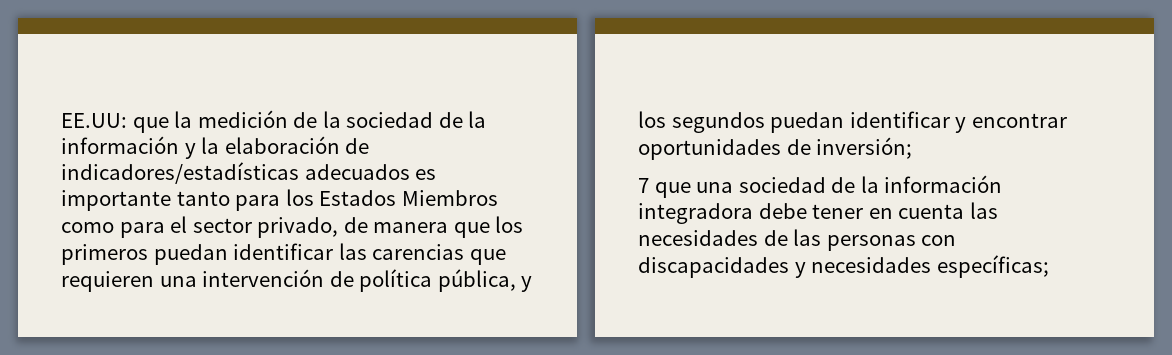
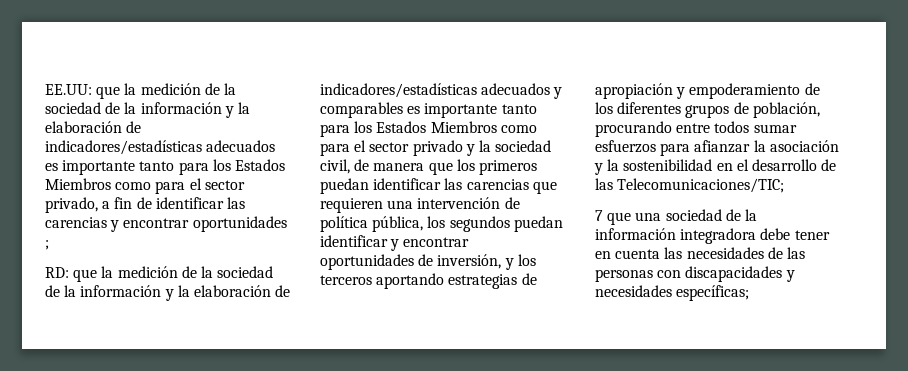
- EE.UU: que la medición de la sociedad de la información y la elaboración de indicadores/estadísticas adecuados es importante tanto para los Estados Miembros como para el sector privado, de manera que los primeros puedan identificar las carencias que requieren una intervención de política pública, y los segundos puedan identificar y encontrar oportunidades de inversión;
+ EE.UU: que la medición de la sociedad de la información y la elaboración de indicadores/estadísticas adecuados es importante tanto para los Estados Miembros como para el sector privado, a fin de identificar las carencias y encontrar oportunidades ;
+ RD: que la medición de la sociedad de la información y la elaboración de indicadores/estadísticas adecuados y comparables es importante tanto para los Estados Miembros como para el sector privado y la sociedad civil, de manera que los primeros puedan identificar las carencias que requieren una intervención de política pública, los segundos puedan identificar y encontrar oportunidades de inversión, y los terceros aportando estrategias de apropiación y empoderamiento de los diferentes grupos de población, procurando entre todos sumar esfuerzos para afianzar la asociación y la sostenibilidad en el desarrollo de las Telecomunicaciones/TIC;

